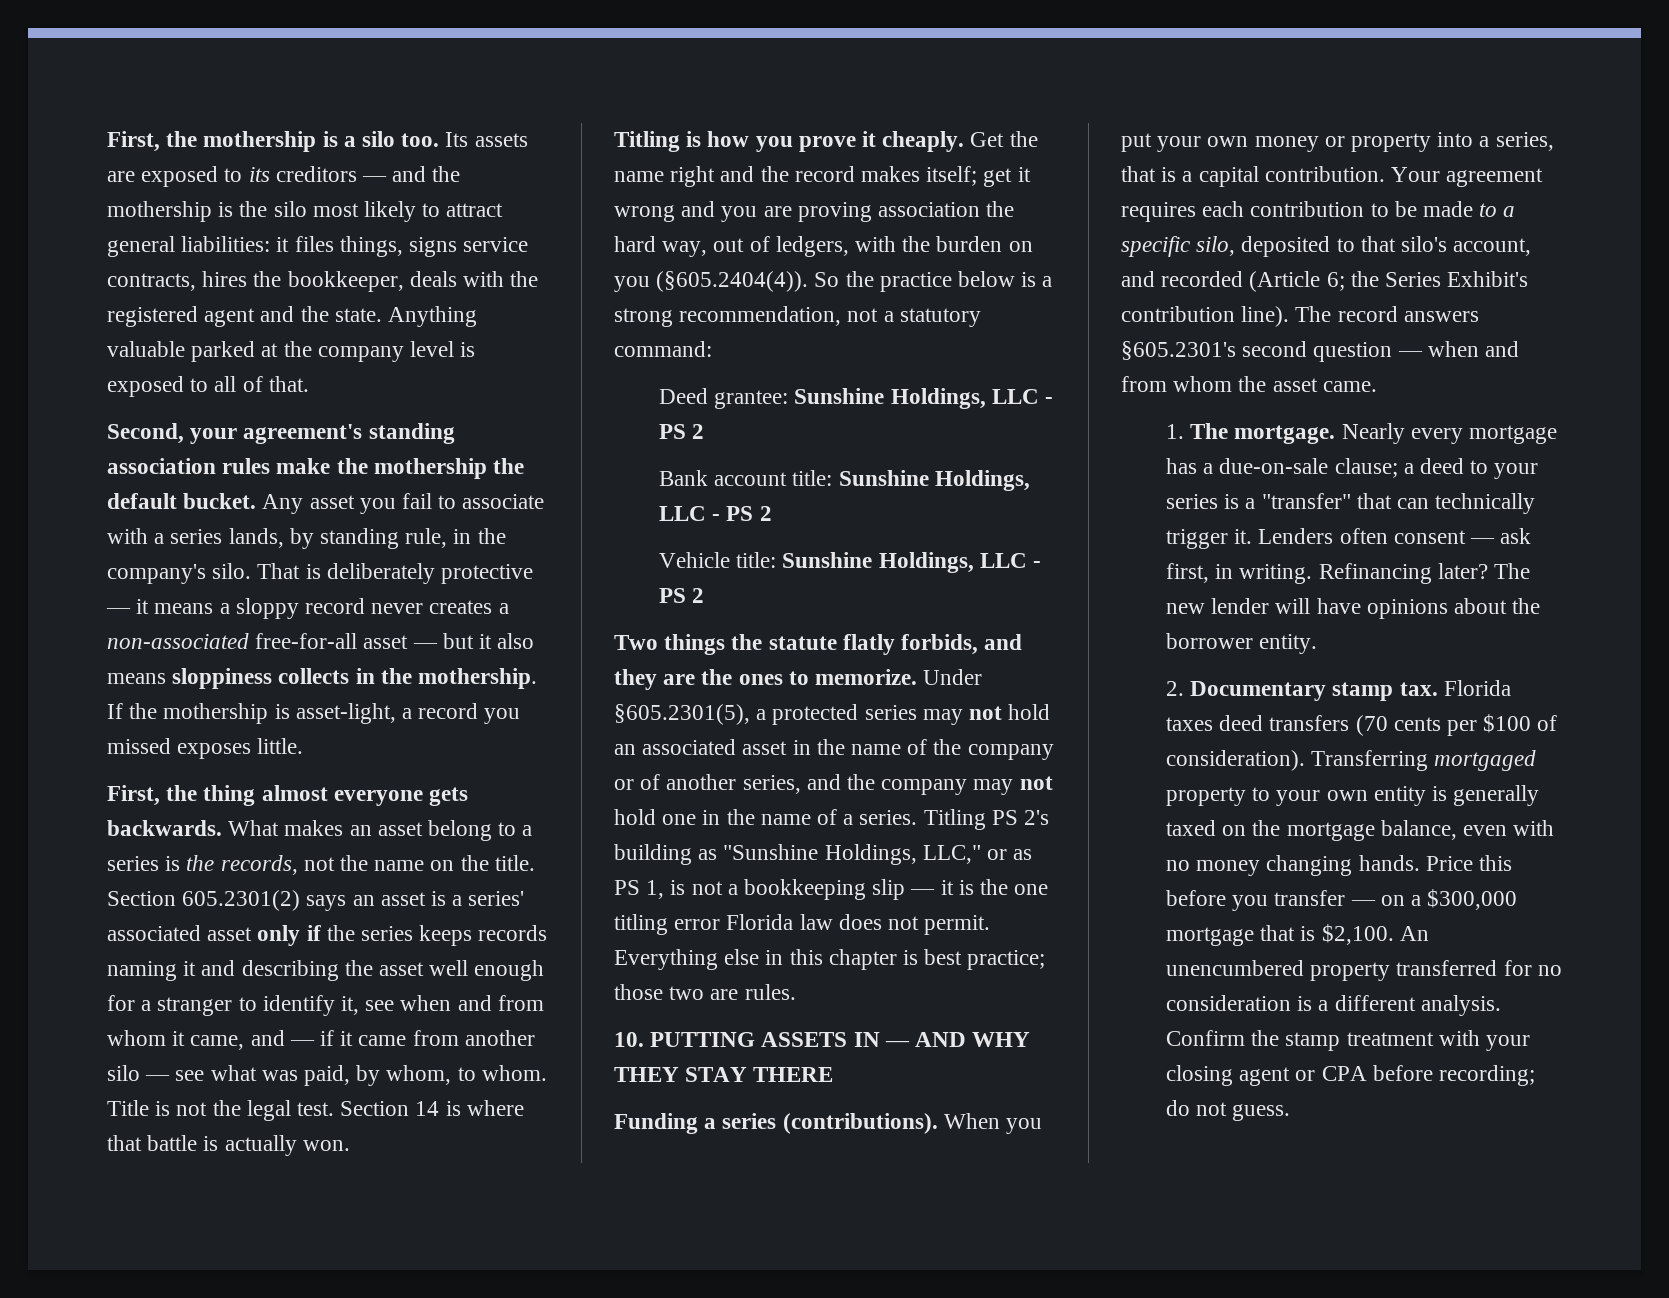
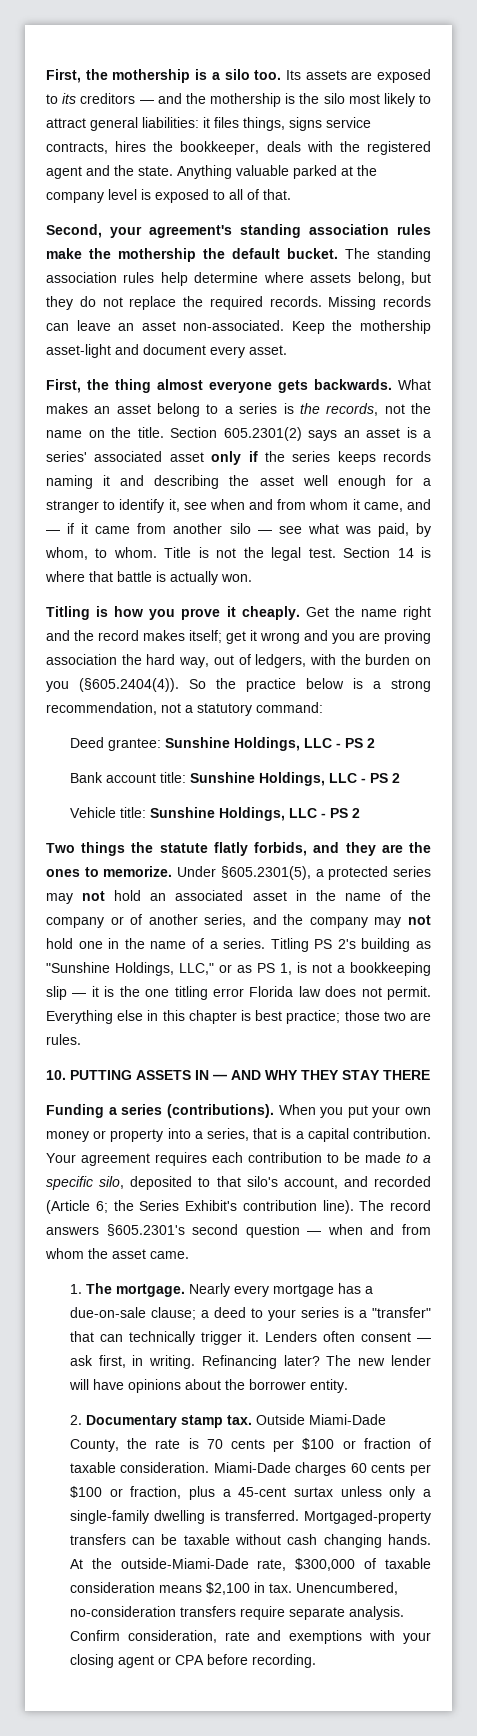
- Any asset you fail to associate with a series lands, by standing rule, in the company's silo. That is deliberately protective — it means a sloppy record never creates a non-associated free-for-all asset — but it also means sloppiness collects in the mothership. If the mothership is asset-light, a record you missed exposes little.
+ The standing association rules help determine where assets belong, but they do not replace the required records. Missing records can leave an asset non-associated. Keep the mothership asset-light and document every asset.
- Florida taxes deed transfers (70 cents per $100 of consideration). Transferring mortgaged property to your own entity is generally taxed on the mortgage balance, even with no money changing hands. Price this before you transfer — on a $300,000 mortgage that is $2,100. An unencumbered property transferred for no consideration is a different analysis. Confirm the stamp treatment with your closing agent or CPA before recording; do not guess.
+ Outside Miami-Dade County, the rate is 70 cents per $100 or fraction of taxable consideration. Miami-Dade charges 60 cents per $100 or fraction, plus a 45-cent surtax unless only a single-family dwelling is transferred. Mortgaged-property transfers can be taxable without cash changing hands. At the outside-Miami-Dade rate, $300,000 of taxable consideration means $2,100 in tax. Unencumbered, no-consideration transfers require separate analysis. Confirm consideration, rate and exemptions with your closing agent or CPA before recording.

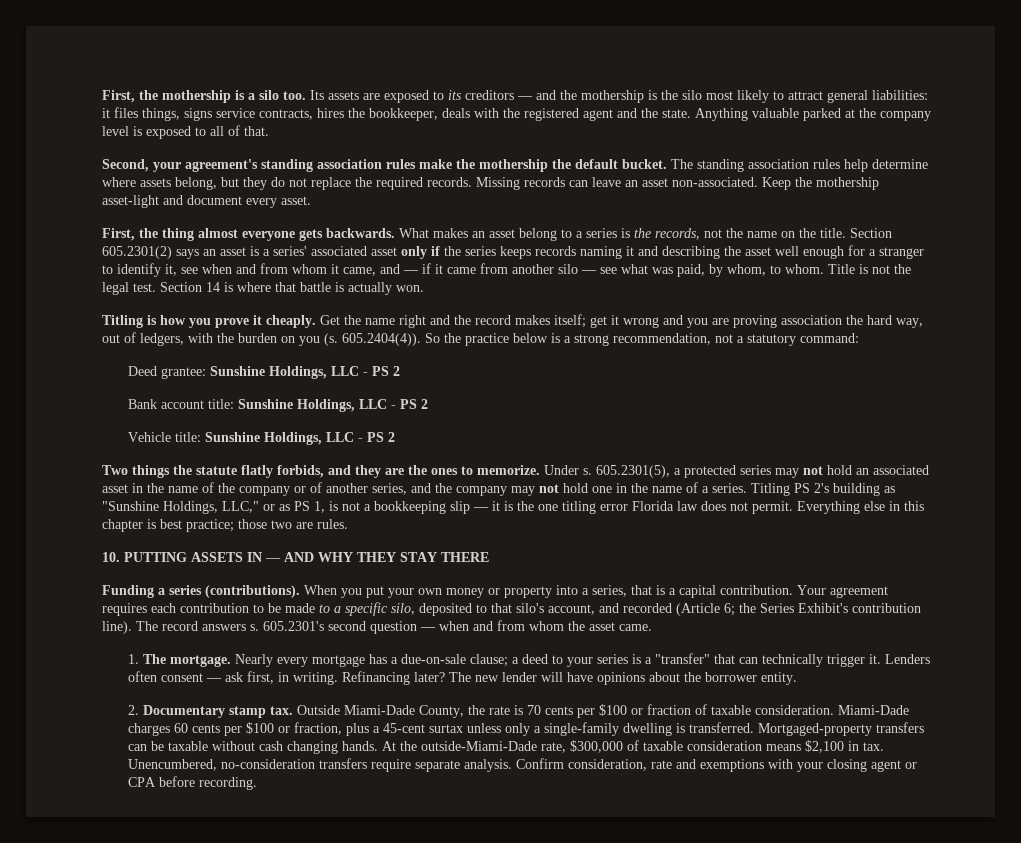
- Get the name right and the record makes itself; get it wrong and you are proving association the hard way, out of ledgers, with the burden on you (§605.2404(4)). So the practice below is a strong recommendation, not a statutory command:
+ Get the name right and the record makes itself; get it wrong and you are proving association the hard way, out of ledgers, with the burden on you (s. 605.2404(4)). So the practice below is a strong recommendation, not a statutory command:
- Under §605.2301(5), a protected series may not hold an associated asset in the name of the company or of another series, and the company may not hold one in the name of a series.
+ Under s. 605.2301(5), a protected series may not hold an associated asset in the name of the company or of another series, and the company may not hold one in the name of a series.
- The record answers §605.2301's second question — when and from whom the asset came.
+ The record answers s. 605.2301's second question — when and from whom the asset came.

